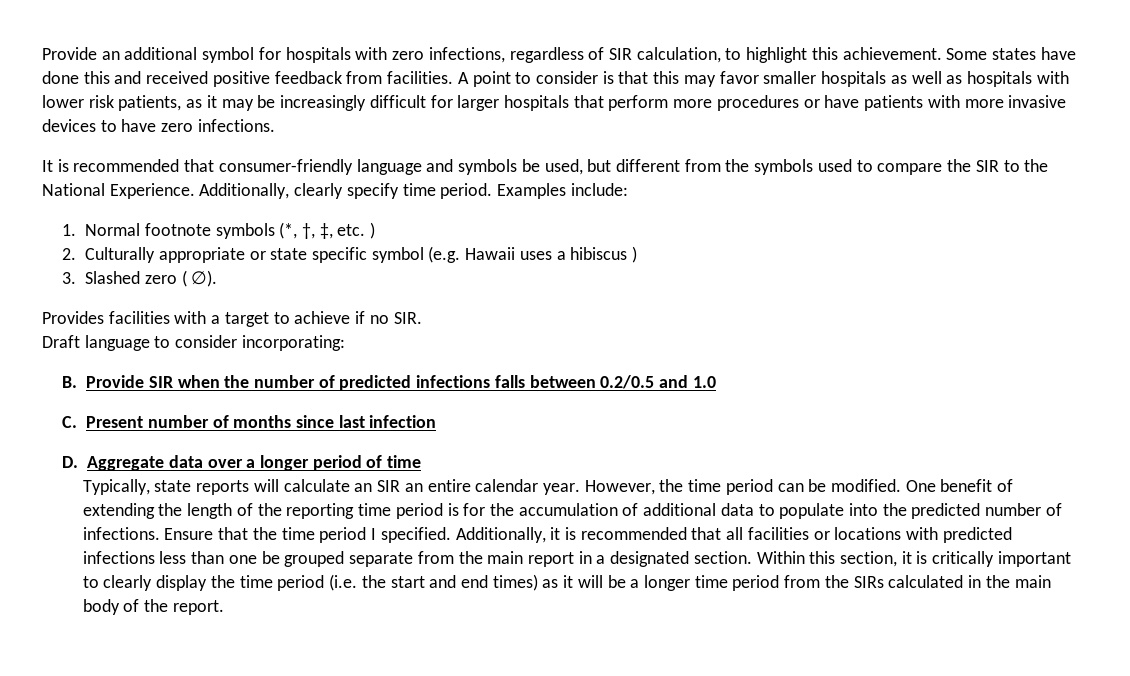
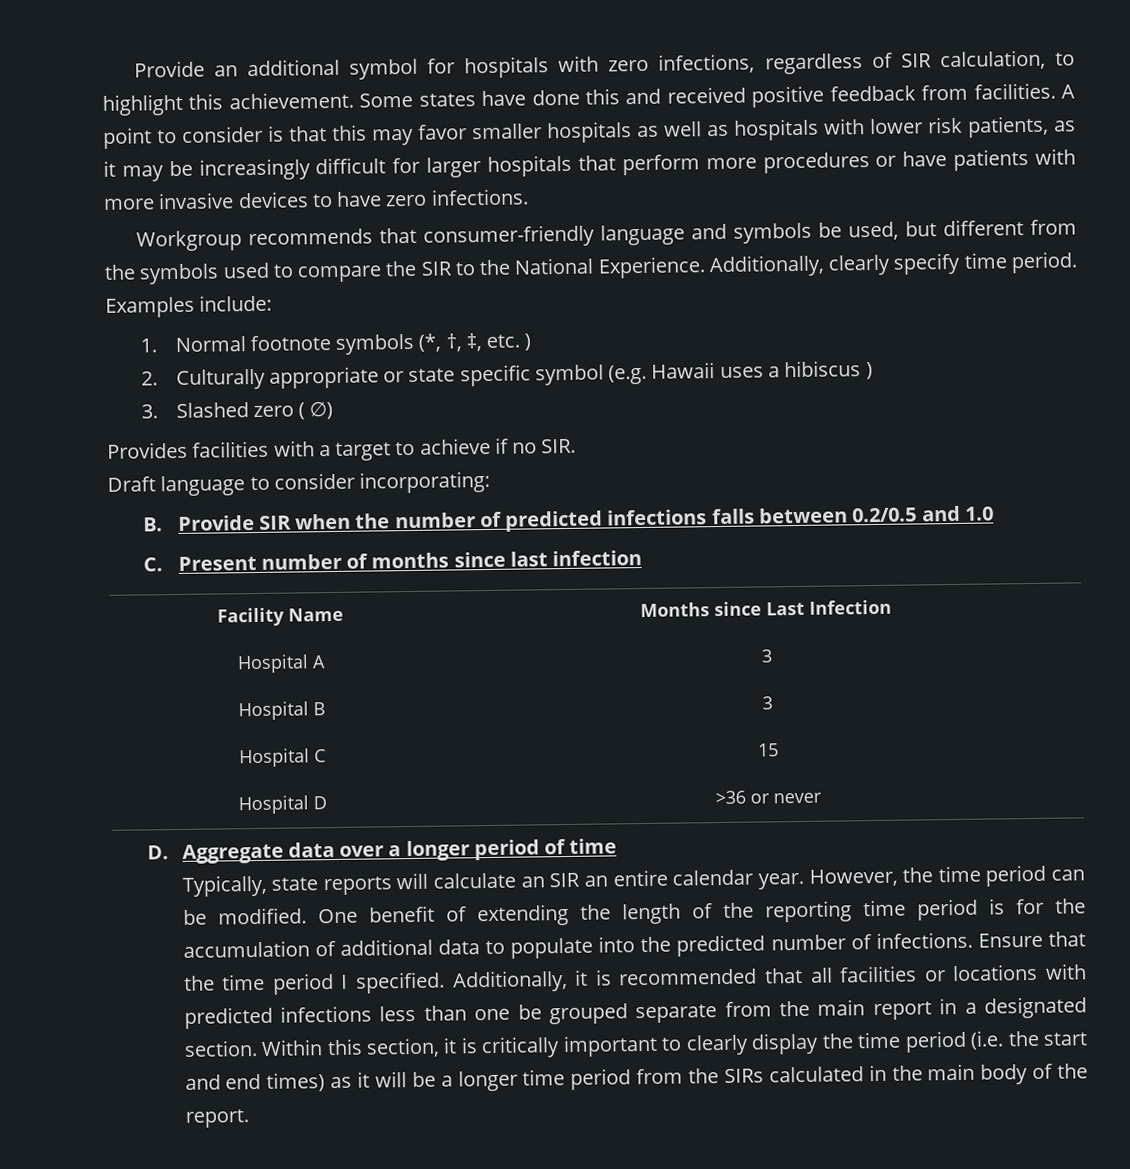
- It is recommended that consumer-friendly language and symbols be used, but different from the symbols used to compare the SIR to the National Experience.
+ Workgroup recommends that consumer-friendly language and symbols be used, but different from the symbols used to compare the SIR to the National Experience.
- 3. Slashed zero ( ∅).
+ 3. Slashed zero ( ∅)
+ Facility Name | Months since Last Infection
+ Hospital A | 3
+ Hospital B | 3
+ Hospital C | 15
+ Hospital D | >36 or never

